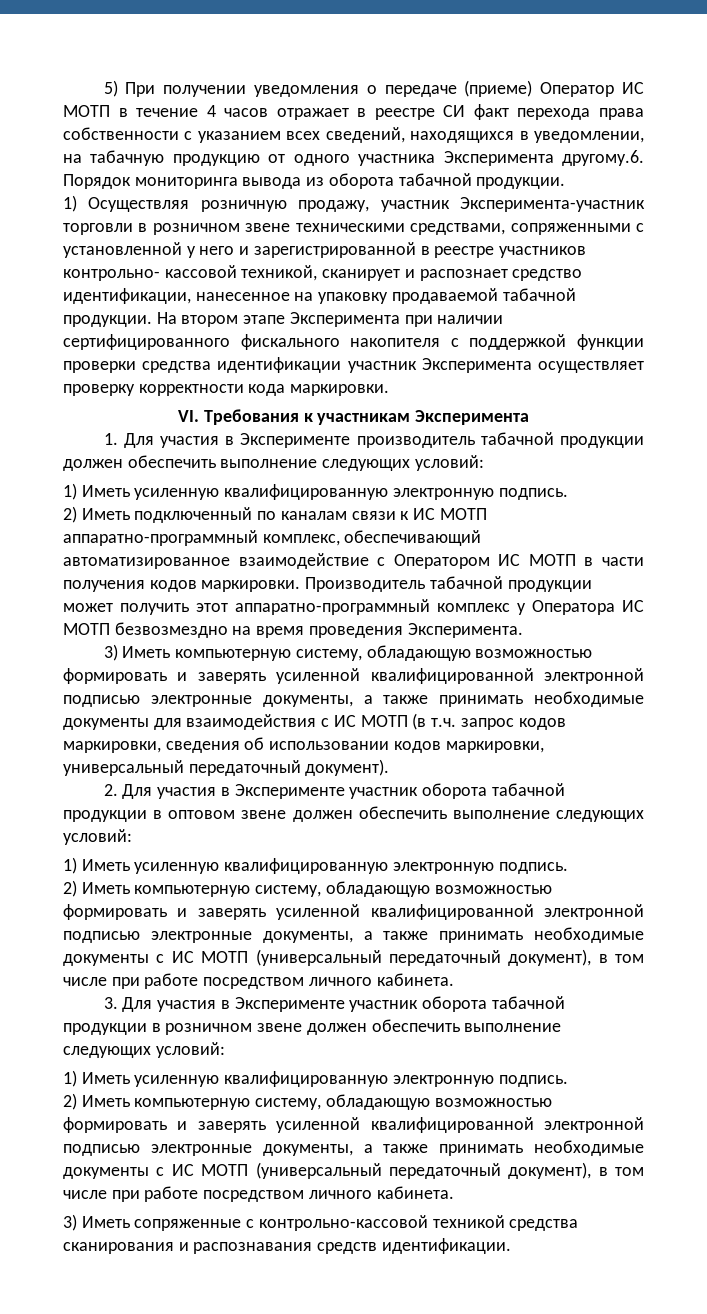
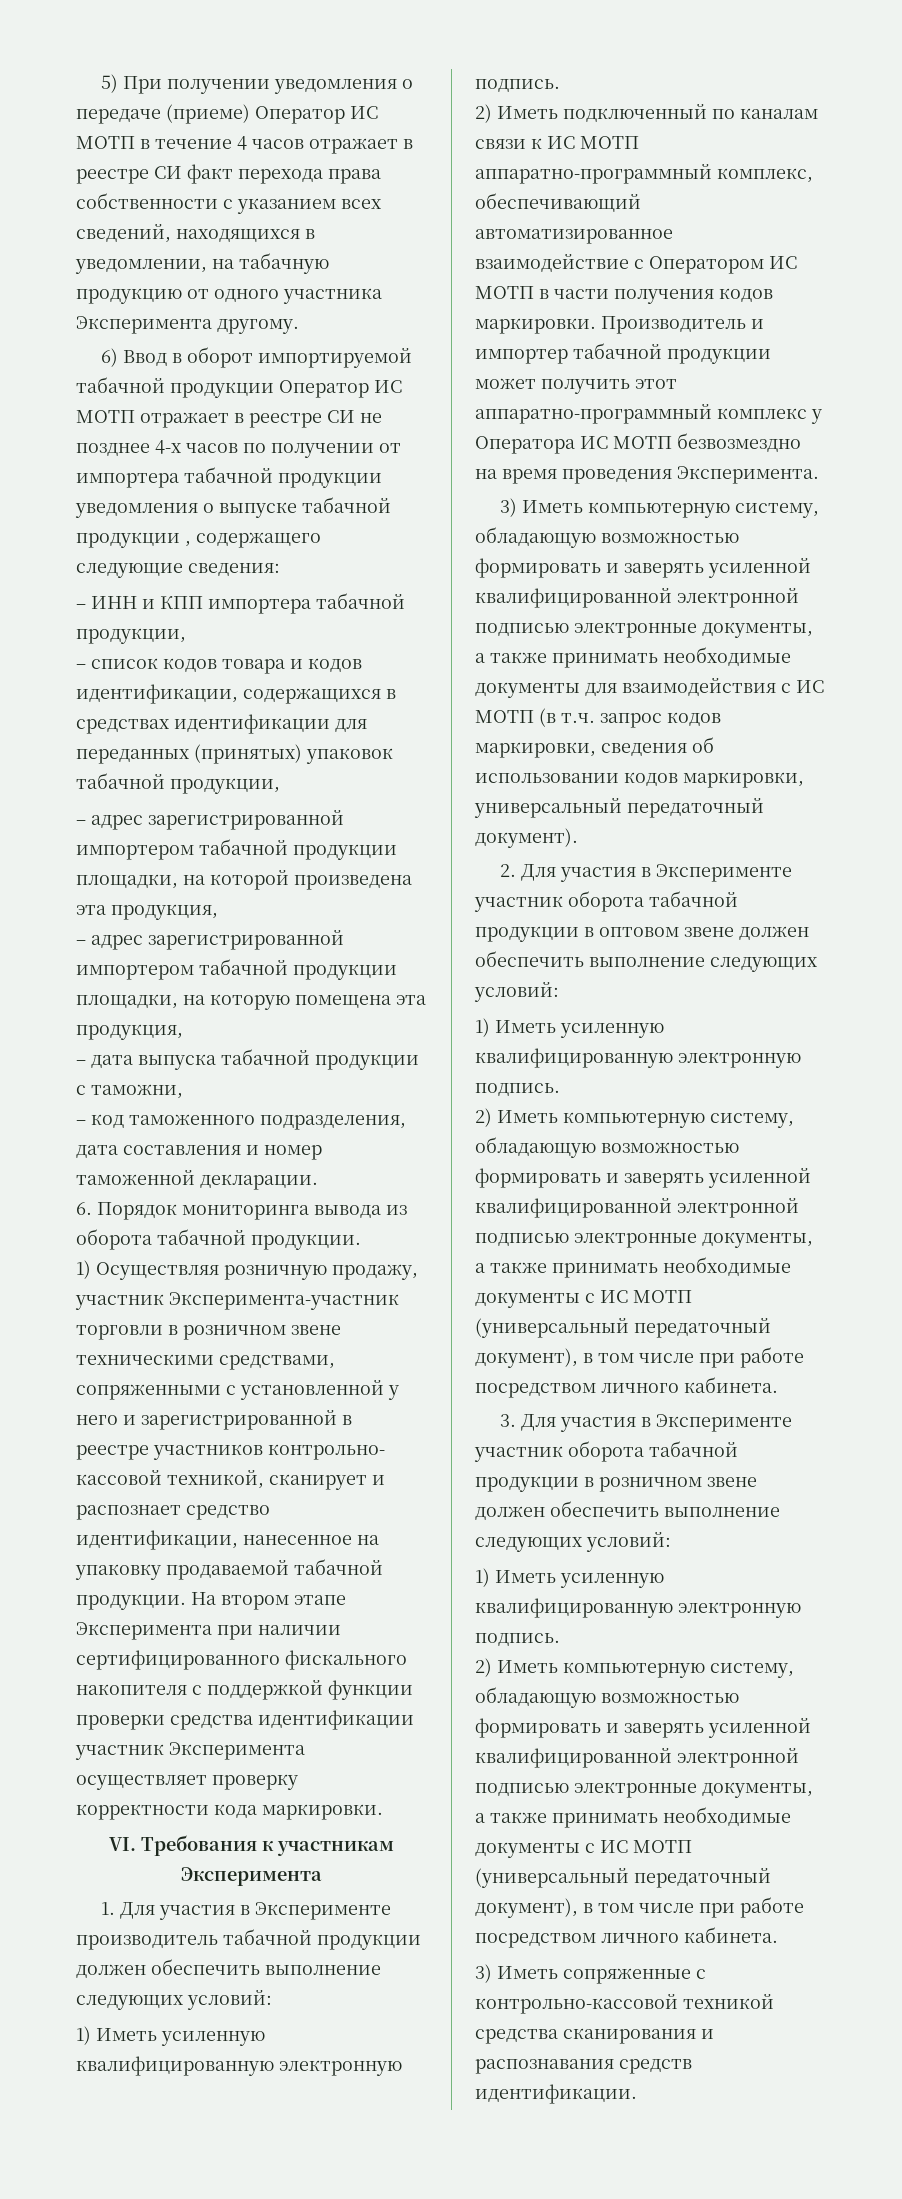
- 5) При получении уведомления о передаче (приеме) Оператор ИС МОТП в течение 4 часов отражает в реестре СИ факт перехода права собственности с указанием всех сведений, находящихся в уведомлении, на табачную продукцию от одного участника Эксперимента другому.6. Порядок мониторинга вывода из оборота табачной продукции.
+ 5) При получении уведомления о передаче (приеме) Оператор ИС МОТП в течение 4 часов отражает в реестре СИ факт перехода права собственности с указанием всех сведений, находящихся в уведомлении, на табачную продукцию от одного участника Эксперимента другому.
+ 6) Ввод в оборот импортируемой табачной продукции Оператор ИС МОТП отражает в реестре СИ не позднее 4-х часов по получении от импортера табачной продукции уведомления о выпуске табачной продукции , содержащего следующие сведения:
+ – ИНН и КПП импортера табачной продукции,
+ – список кодов товара и кодов идентификации, содержащихся в средствах идентификации для переданных (принятых) упаковок табачной продукции,
+ – адрес зарегистрированной импортером табачной продукции площадки, на которой произведена эта продукция,
+ – адрес зарегистрированной импортером табачной продукции площадки, на которую помещена эта продукция,
+ – дата выпуска табачной продукции с таможни,
+ – код таможенного подразделения, дата составления и номер таможенной декларации.
+ 6. Порядок мониторинга вывода из оборота табачной продукции.
- Производитель табачной продукции может получить этот аппаратно-программный комплекс у Оператора ИС МОТП безвозмездно на время проведения Эксперимента.
+ Производитель и импортер табачной продукции может получить этот аппаратно-программный комплекс у Оператора ИС МОТП безвозмездно на время проведения Эксперимента.

